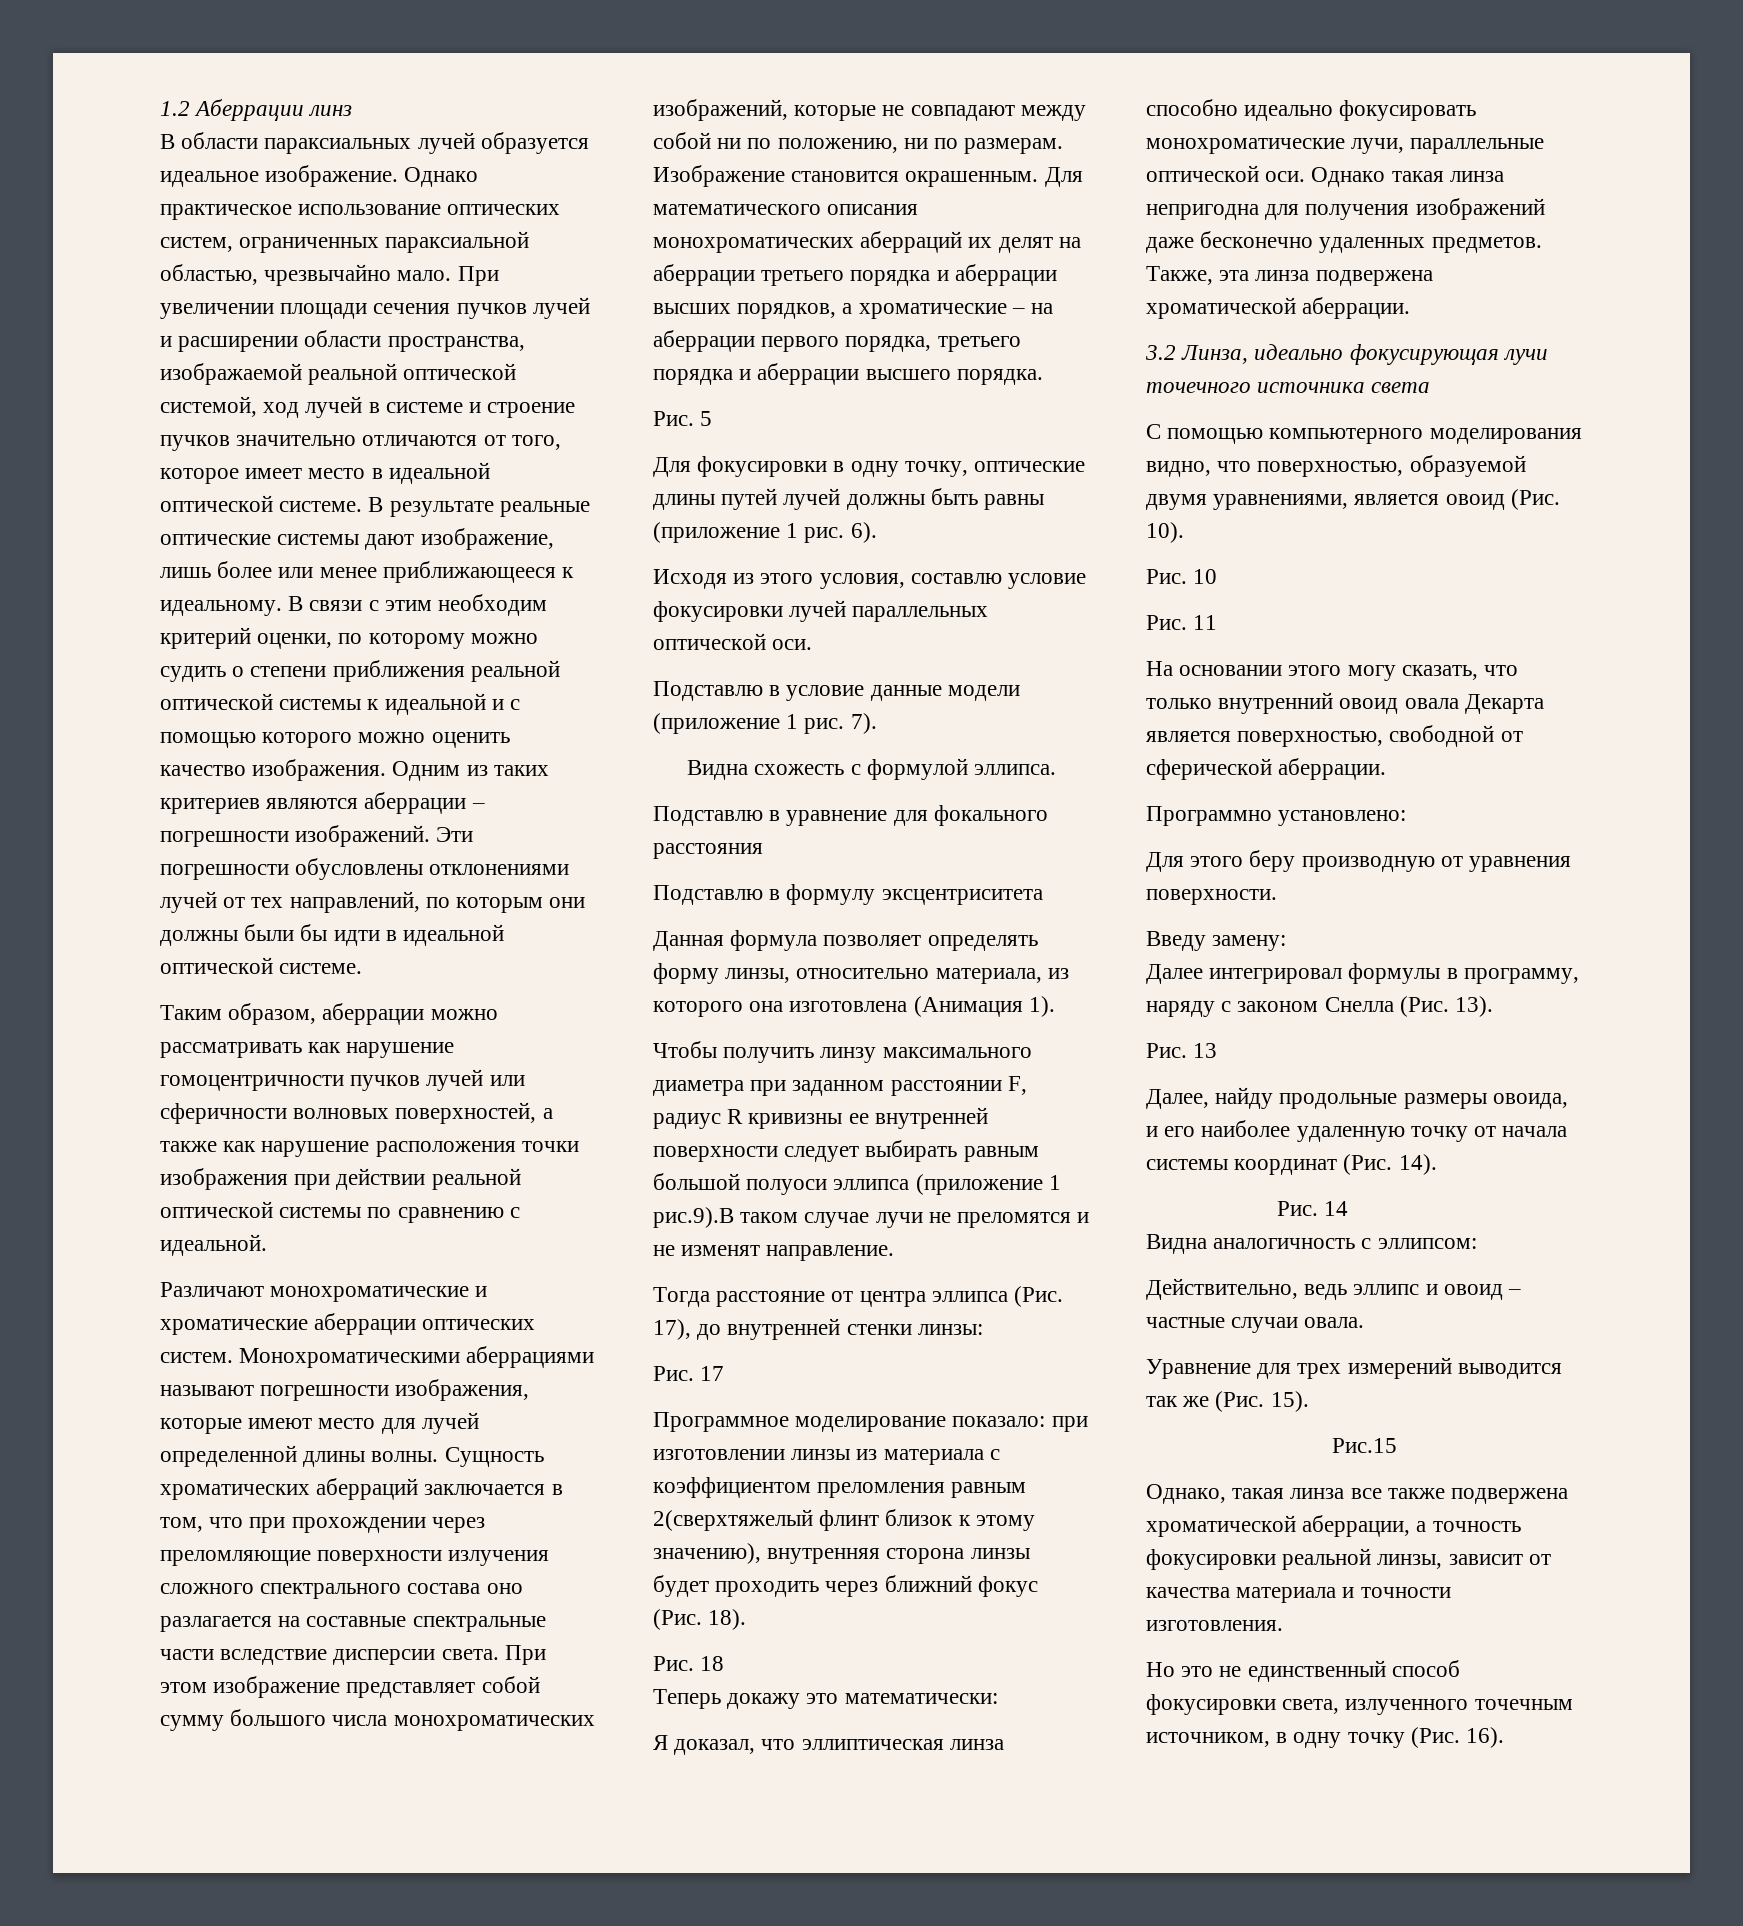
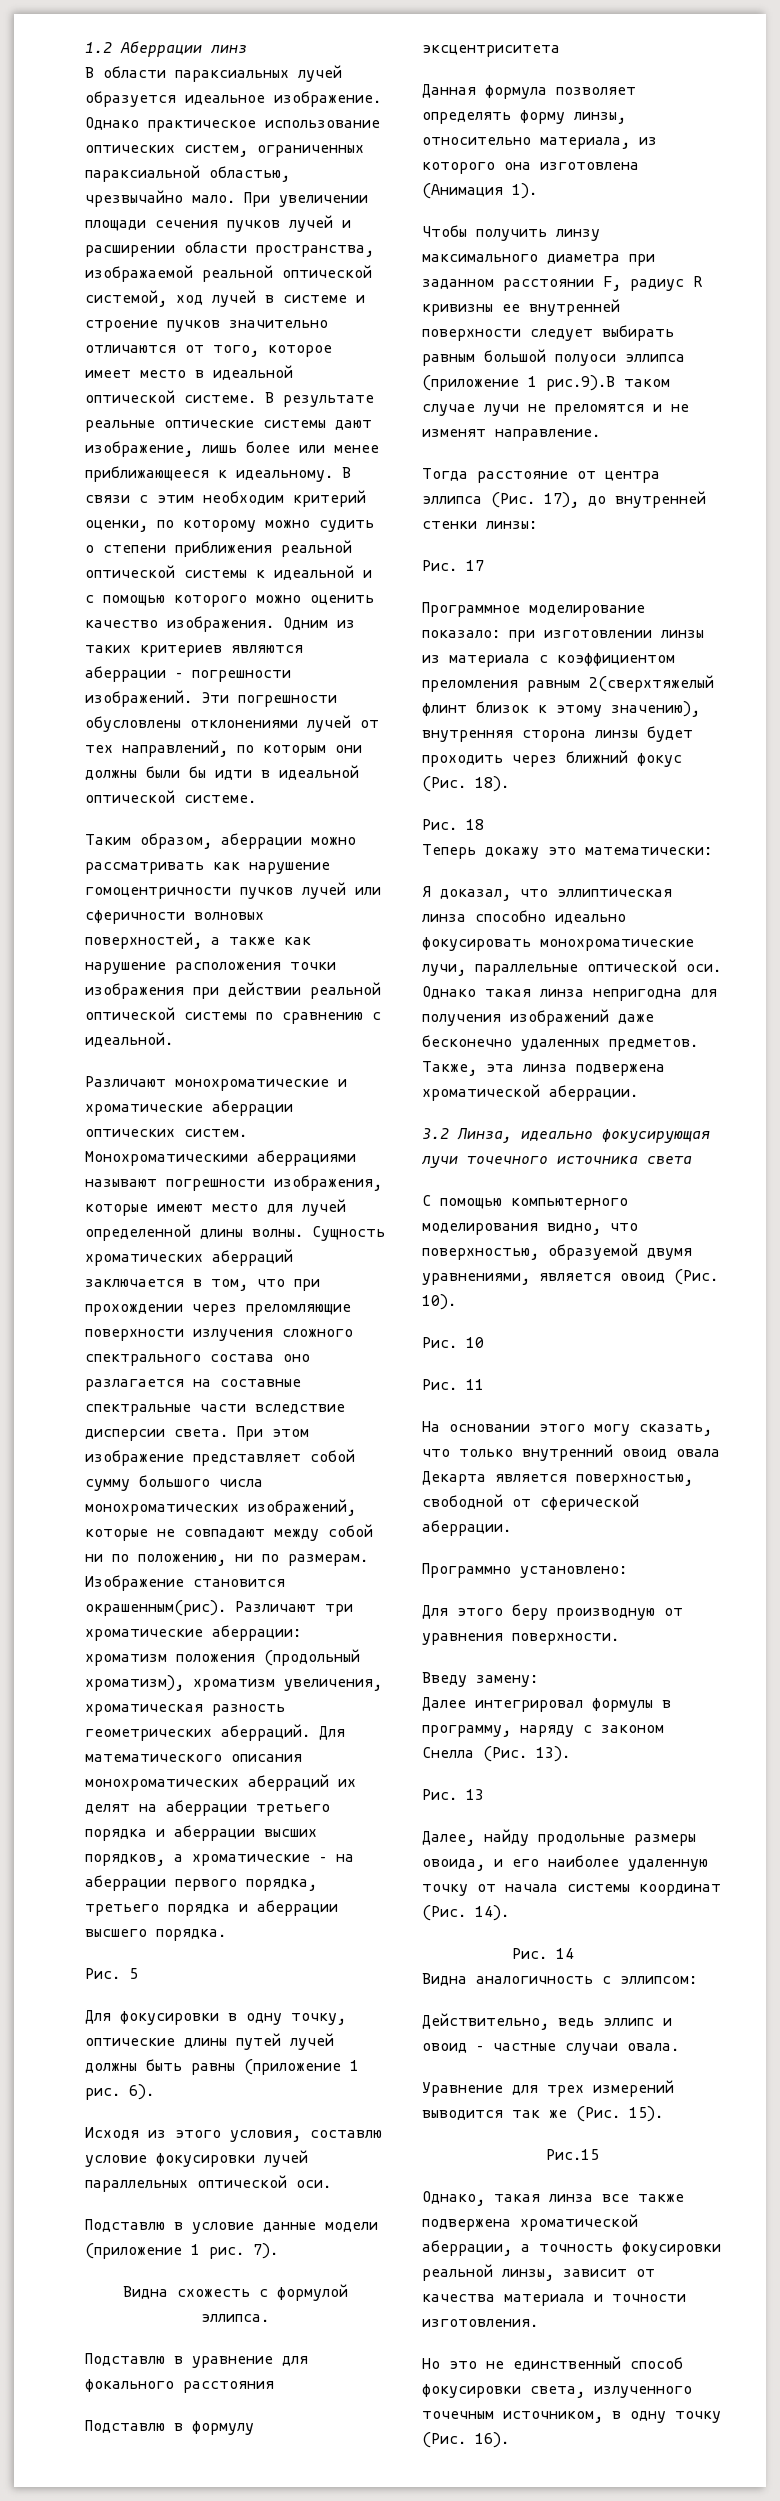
- Изображение становится окрашенным.
+ Изображение становится окрашенным(рис). Различают три хроматические аберрации: хроматизм положения (продольный хроматизм), хроматизм увеличения, хроматическая разность геометрических аберраций.

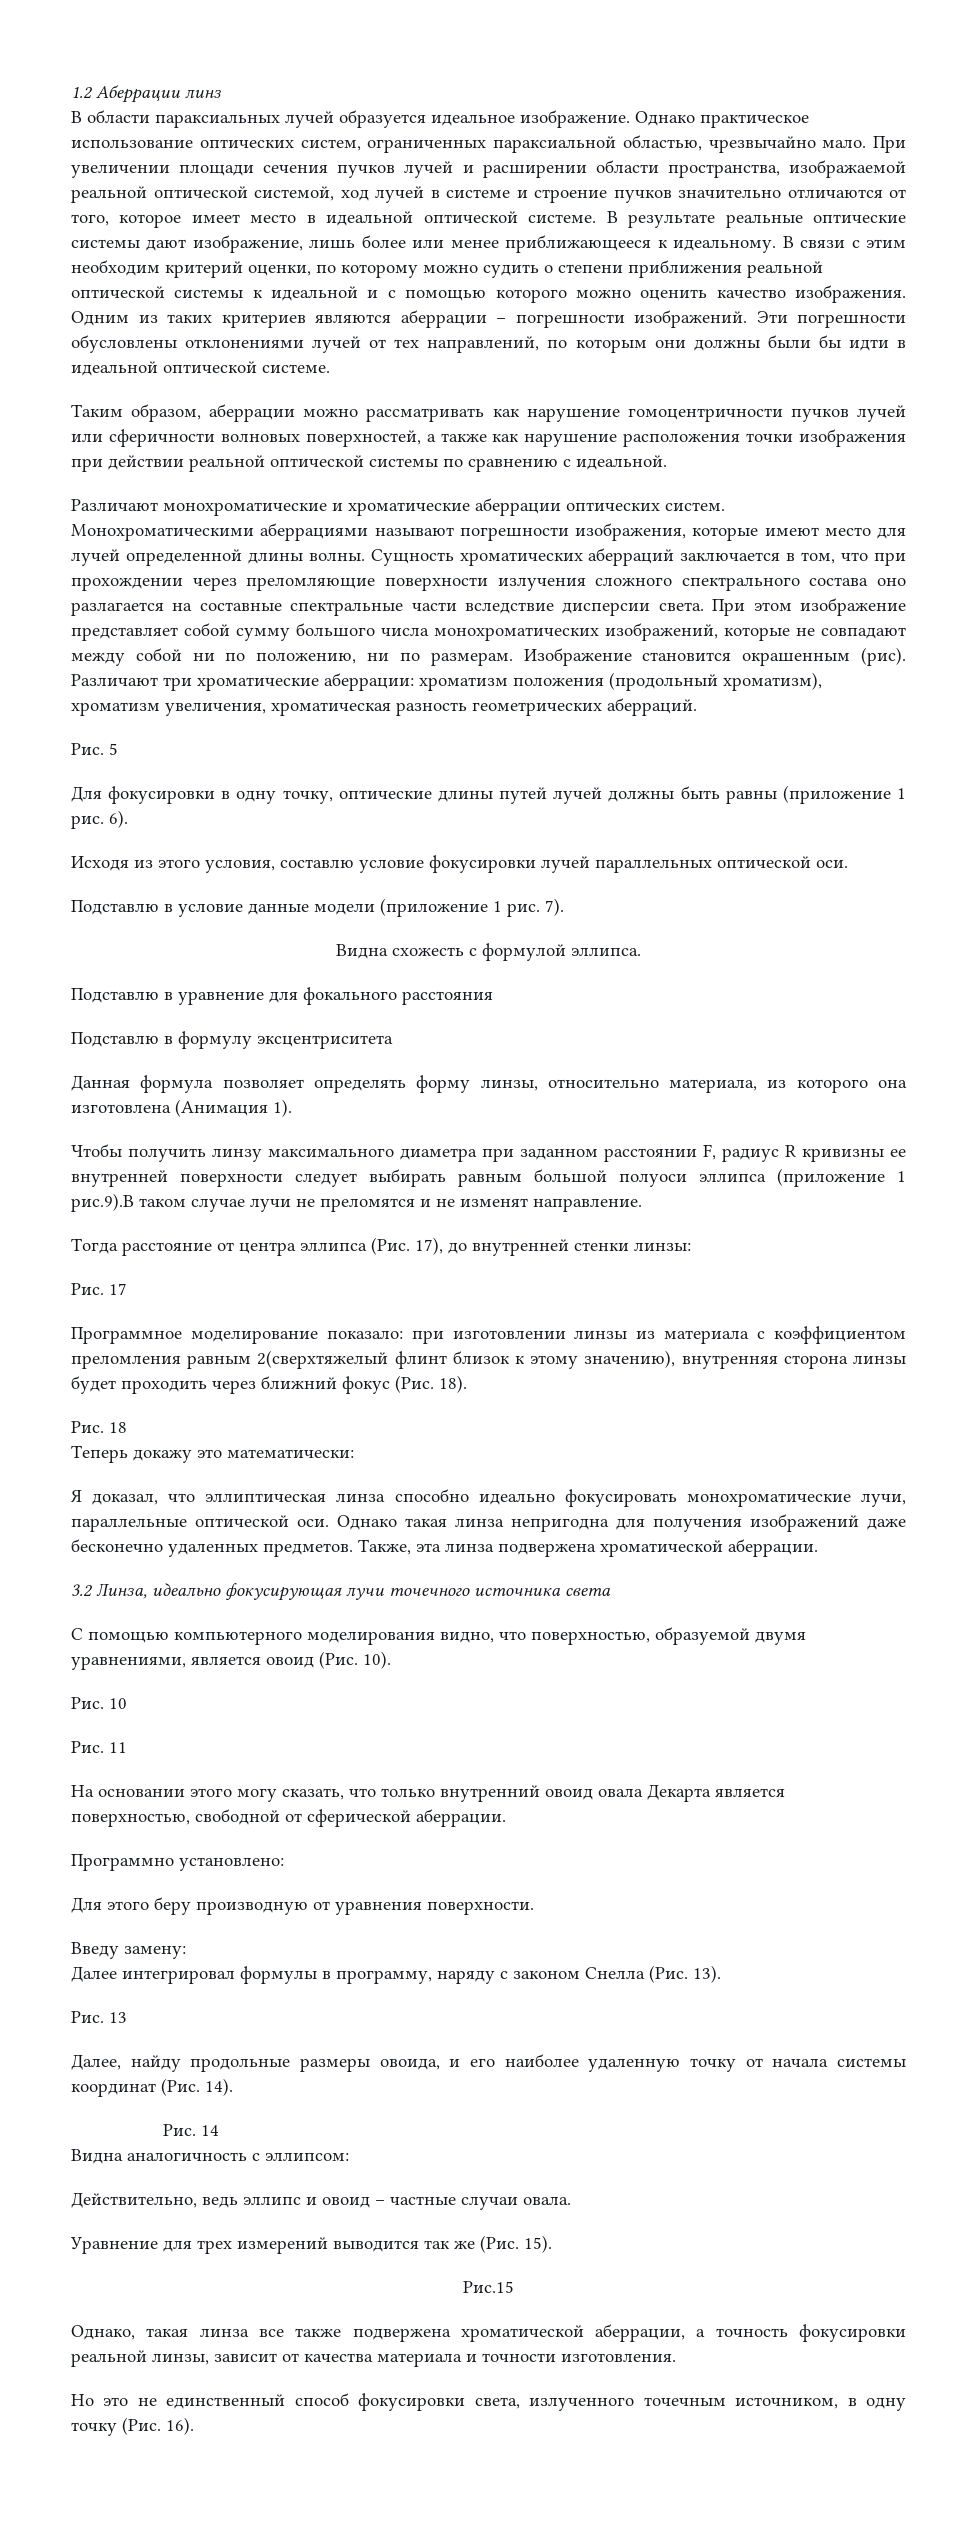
- Изображение становится окрашенным(рис).
+ Изображение становится окрашенным (рис).
- Для математического описания монохроматических аберраций их делят на аберрации третьего порядка и аберрации высших порядков, а хроматические – на аберрации первого порядка, третьего порядка и аберрации высшего порядка.

